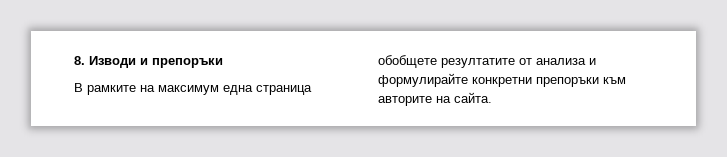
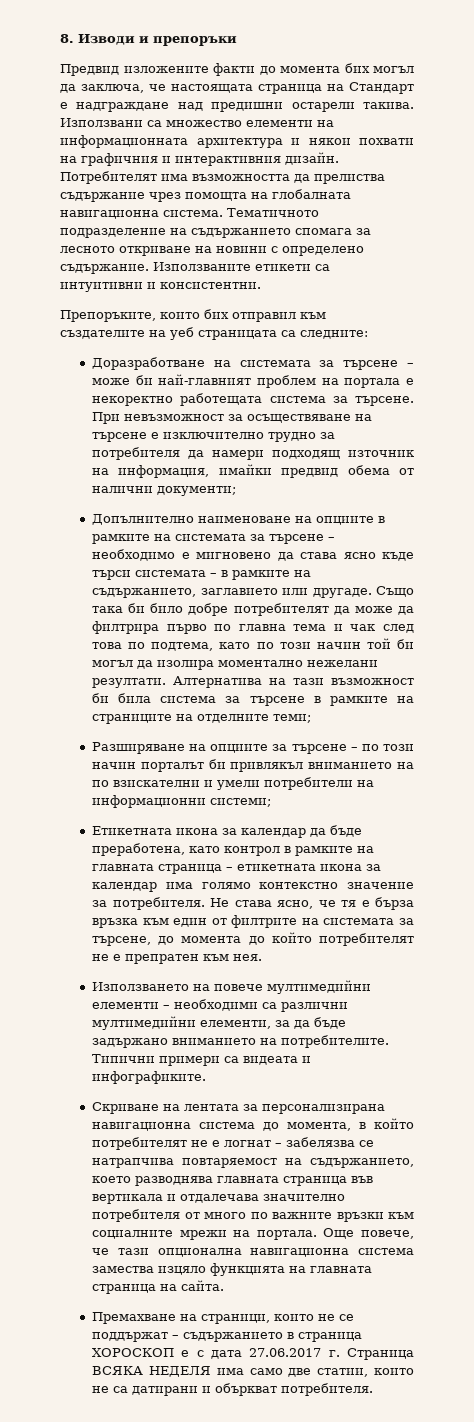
- В рамките на максимум една страница обобщете резултатите от анализа и формулирайте конкретни препоръки към авторите на сайта.
+ Предвид изложените факти до момента бих могъл да заключа, че настоящата страница на Стандарт е надграждане над предишни остарели такива. Използвани са множество елементи на информационната архитектура и някои похвати на графичния и интерактивния дизайн. Потребителят има възможността да прелиства съдържание чрез помощта на глобалната навигационна система. Тематичното подразделение на съдържанието спомага за лесното откриване на новини с определено съдържание. Използваните етикети са интуитивни и консистентни.
+ Препоръките, които бих отправил към създателите на уеб страницата са следните:
+ Доразработване на системата за търсене – може би най-главният проблем на портала е некоректно работещата система за търсене. При невъзможност за осъществяване на търсене е изключително трудно за потребителя да намери подходящ източник на информация, имайки предвид обема от налични документи;
+ Допълнително наименоване на опциите в рамките на системата за търсене – необходимо е мигновено да става ясно къде търси системата – в рамките на съдържанието, заглавието или другаде. Също така би било добре потребителят да може да филтрира първо по главна тема и чак след това по подтема, като по този начин той би могъл да изолира моментално нежелани резултати. Алтернатива на тази възможност би била система за търсене в рамките на страниците на отделните теми;
+ Разширяване на опциите за търсене – по този начин порталът би привлякъл вниманието на по взискателни и умели потребители на информационни системи;
+ Етикетната икона за календар да бъде преработена, като контрол в рамките на главната страница – етикетната икона за календар има голямо контекстно значение за потребителя. Не става ясно, че тя е бърза връзка към един от филтрите на системата за търсене, до момента до който потребителят не е препратен към нея.
+ Използването на повече мултимедийни елементи – необходими са различни мултимедийни елементи, за да бъде задържано вниманието на потребителите. Типични примери са видеата и инфографиките.
+ Скриване на лентата за персонализирана навигационна система до момента, в който потребителят не е логнат – забелязва се натрапчива повтаряемост на съдържанието, което разводнява главната страница във вертикала и отдалечава значително потребителя от много по важните връзки към социалните мрежи на портала. Още повече, че тази опционална навигационна система замества изцяло функцията на главната страница на сайта.
+ Премахване на страници, които не се поддържат – съдържанието в страница ХОРОСКОП е с дата 27.06.2017 г. Страница ВСЯКА НЕДЕЛЯ има само две статии, които не са датирани и объркват потребителя.

